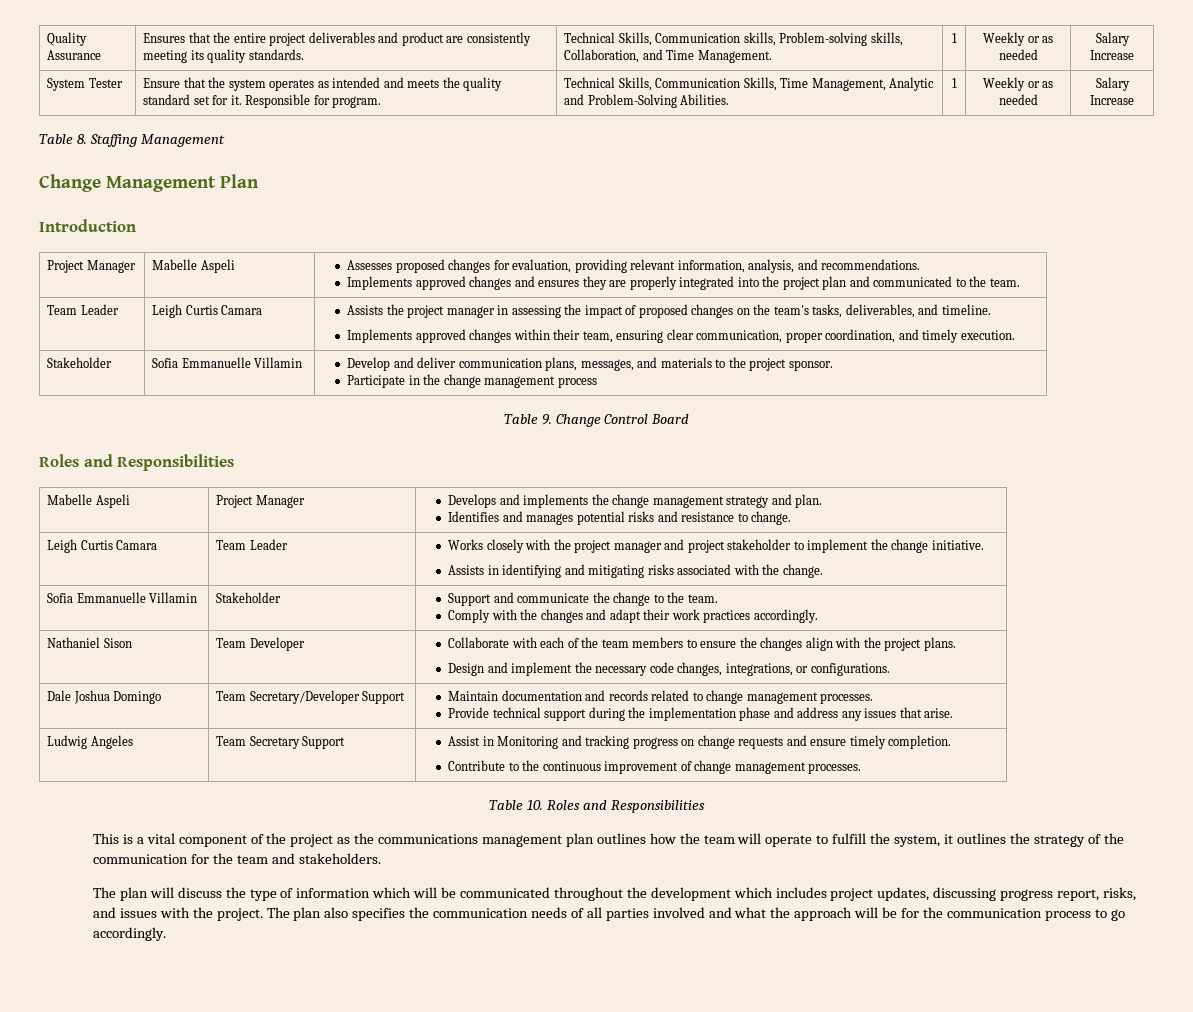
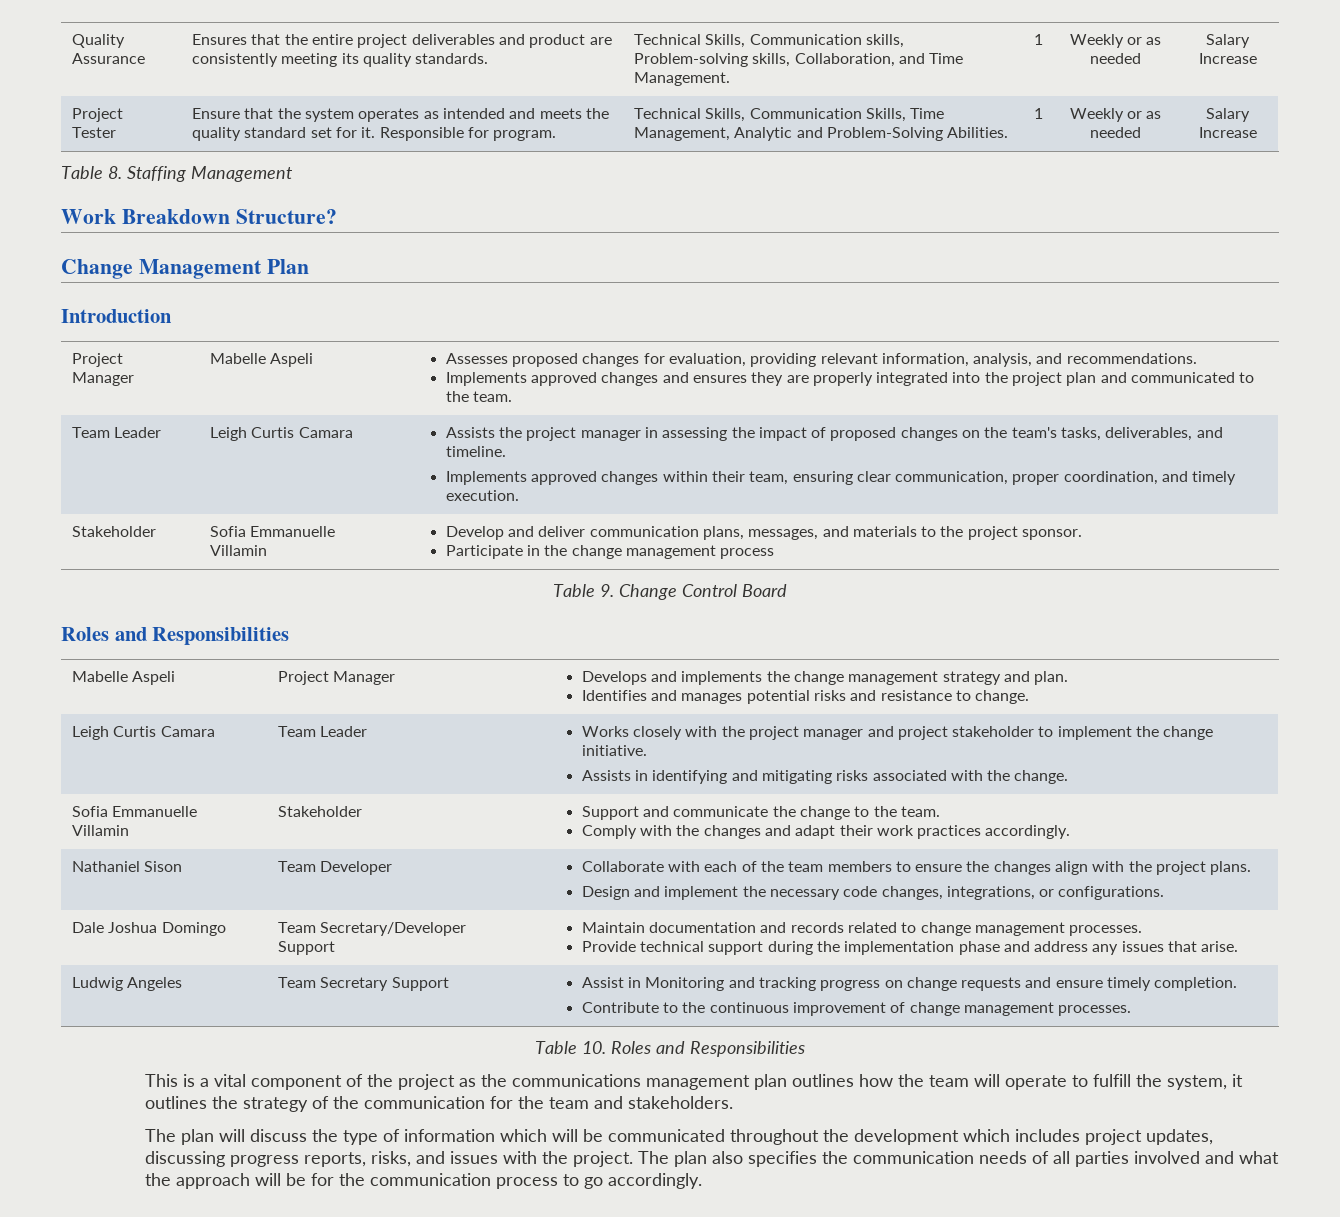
- System Tester | Ensure that the system operates as intended and meets the quality standard set for it. Responsible for program. | Technical Skills, Communication Skills, Time Management, Analytic and Problem-Solving Abilities. | 1 | Weekly or as needed | Salary Increase
+ Project Tester | Ensure that the system operates as intended and meets the quality standard set for it. Responsible for program. | Technical Skills, Communication Skills, Time Management, Analytic and Problem-Solving Abilities. | 1 | Weekly or as needed | Salary Increase
+ Work Breakdown Structure?
- The plan will discuss the type of information which will be communicated throughout the development which includes project updates, discussing progress report, risks, and issues with the project.
+ The plan will discuss the type of information which will be communicated throughout the development which includes project updates, discussing progress reports, risks, and issues with the project.

